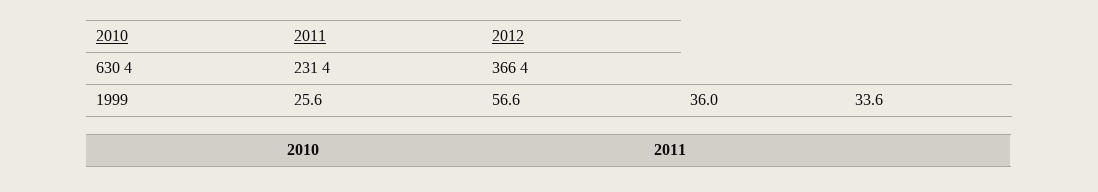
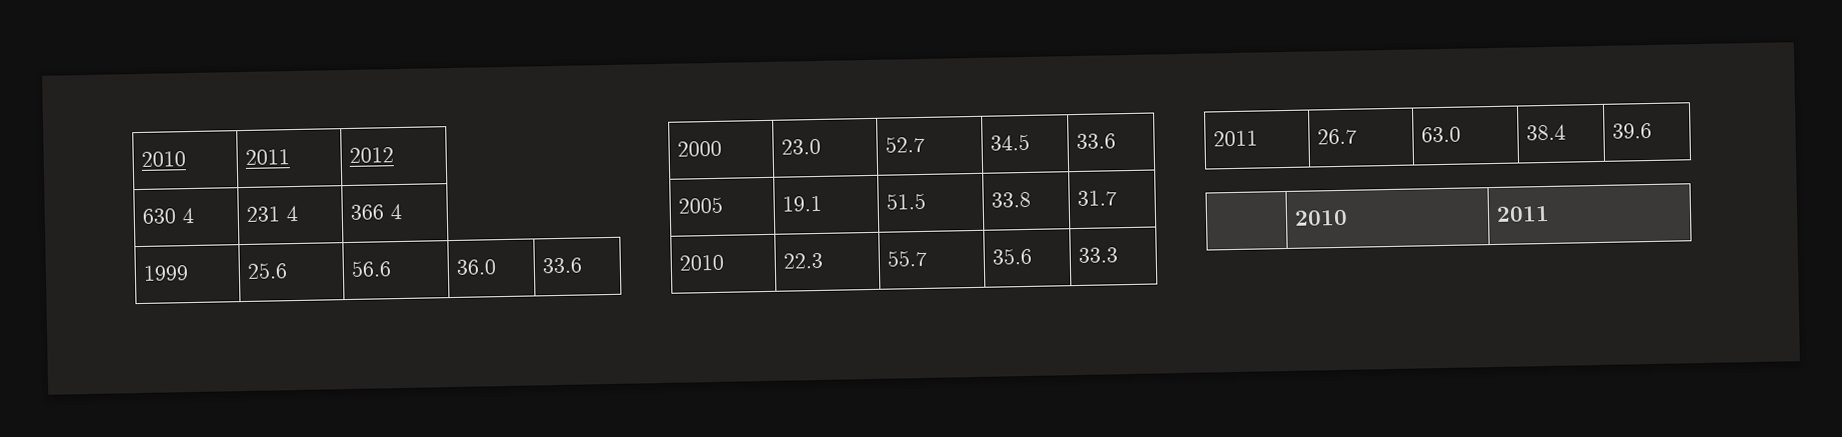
+ 2000 | 23.0 | 52.7 | 34.5 | 33.6
+ 2005 | 19.1 | 51.5 | 33.8 | 31.7
+ 2010 | 22.3 | 55.7 | 35.6 | 33.3
+ 2011 | 26.7 | 63.0 | 38.4 | 39.6

